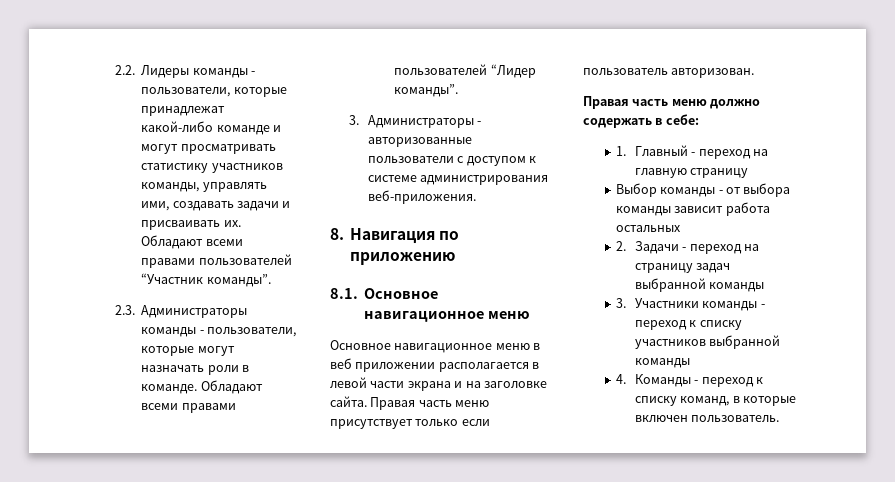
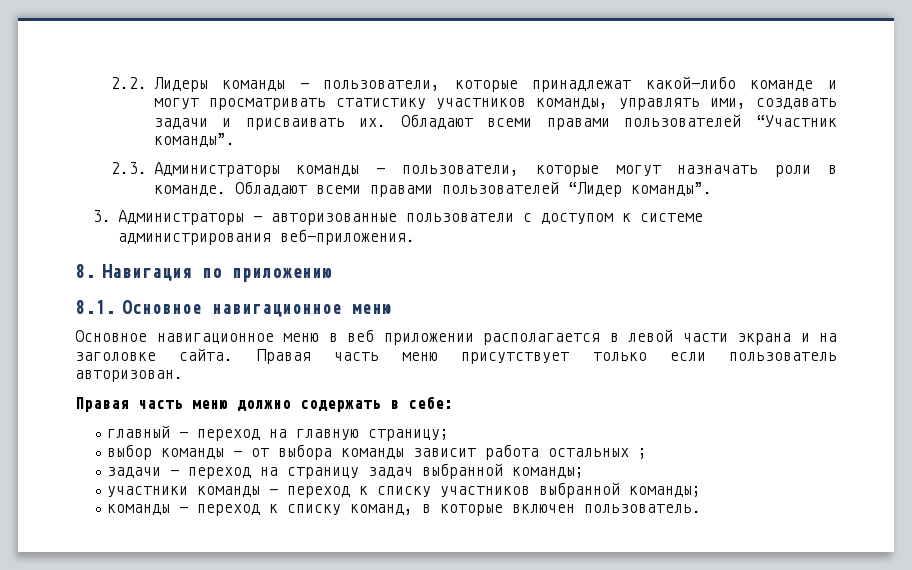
- 1. Главный - переход на главную страницу
- Выбор команды - от выбора команды зависит работа остальных
- 2. Задачи - переход на страницу задач выбранной команды
- 3. Участники команды - переход к списку участников выбранной команды
- 4. Команды - переход к списку команд, в которые включен пользователь.
+ главный - переход на главную страницу;
+ выбор команды - от выбора команды зависит работа остальных ;
+ задачи - переход на страницу задач выбранной команды;
+ участники команды - переход к списку участников выбранной команды;
+ команды - переход к списку команд, в которые включен пользователь.

